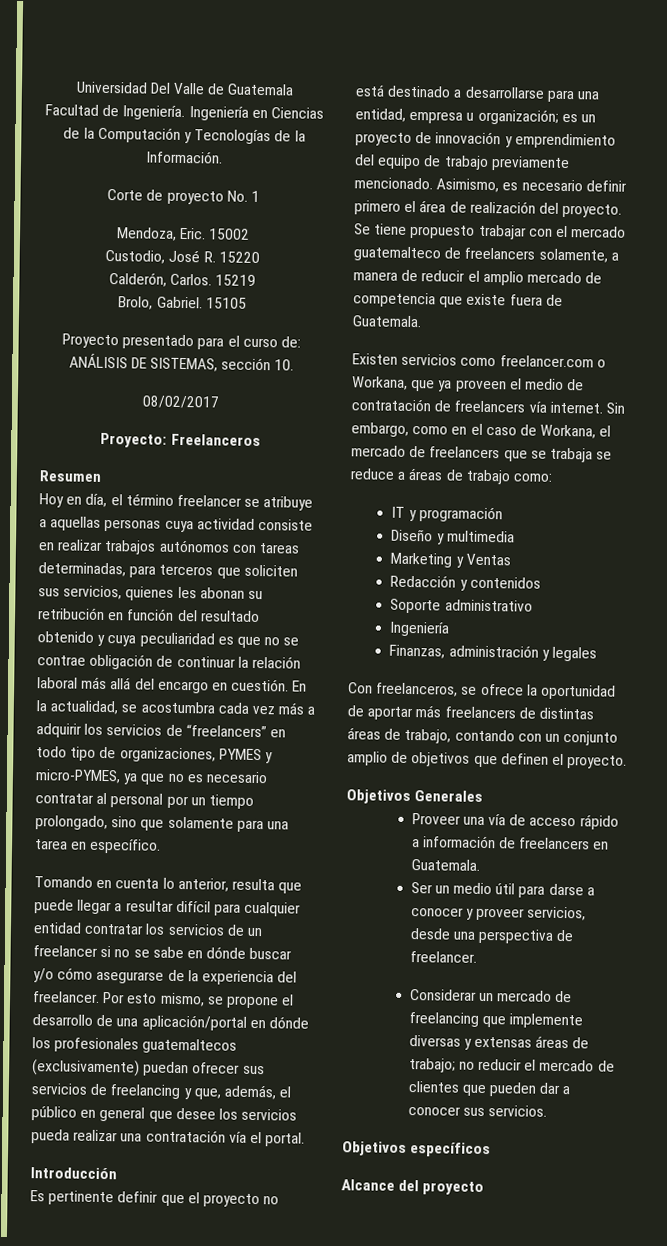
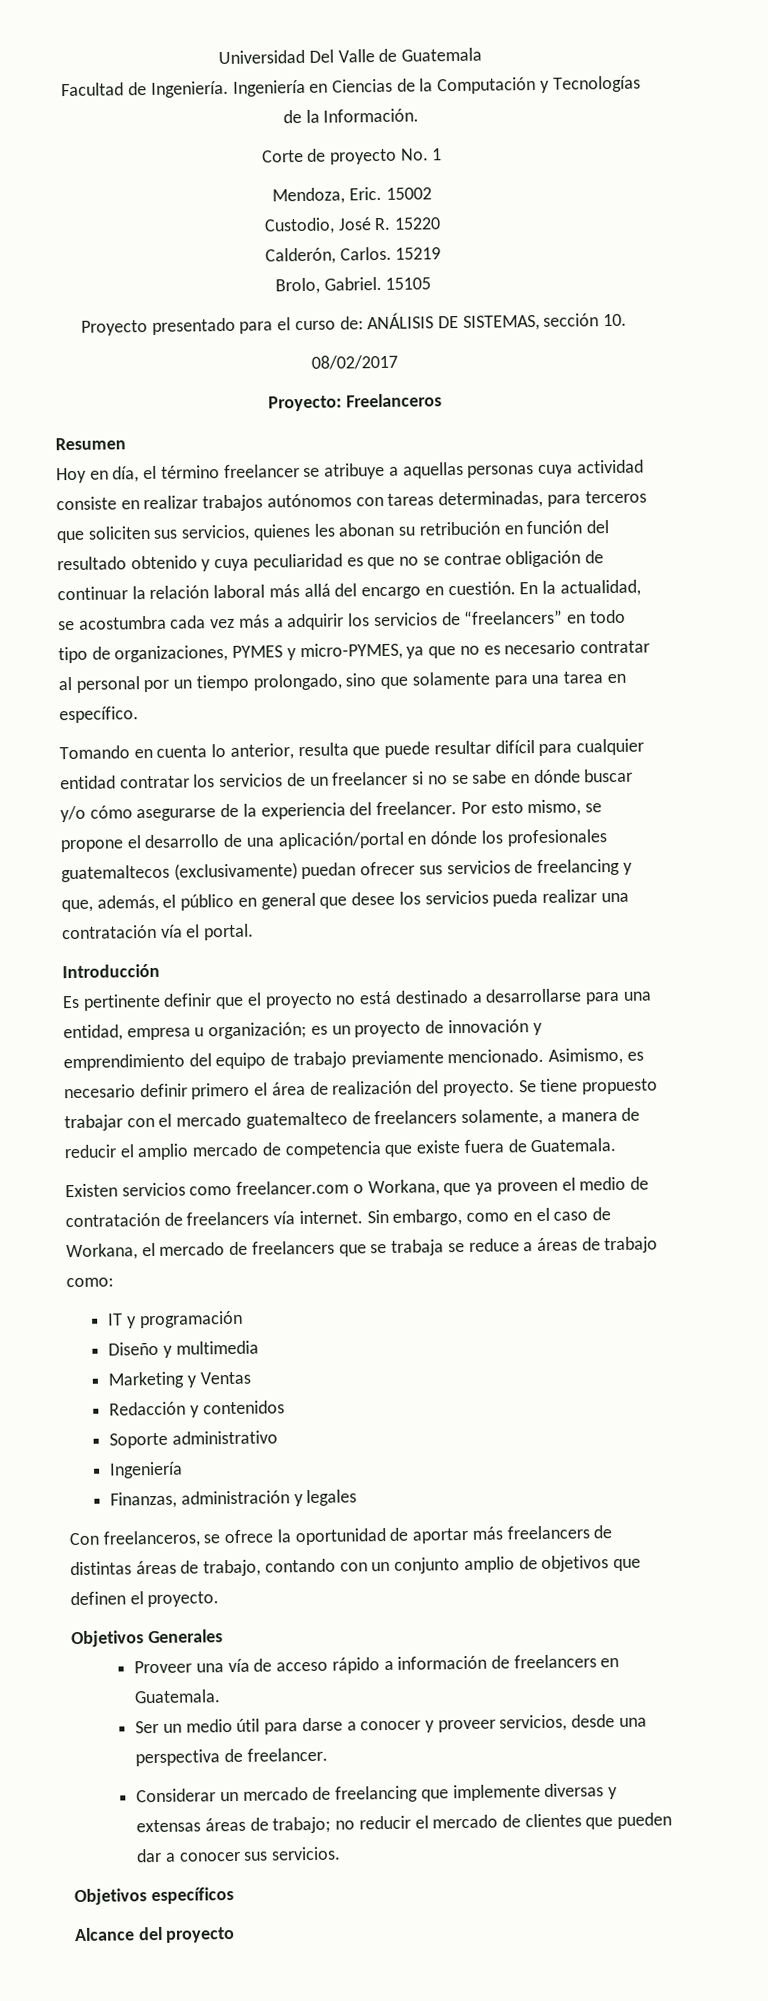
- Tomando en cuenta lo anterior, resulta que puede llegar a resultar difícil para cualquier entidad contratar los servicios de un freelancer si no se sabe en dónde buscar y/o cómo asegurarse de la experiencia del freelancer.
+ Tomando en cuenta lo anterior, resulta que puede resultar difícil para cualquier entidad contratar los servicios de un freelancer si no se sabe en dónde buscar y/o cómo asegurarse de la experiencia del freelancer.

